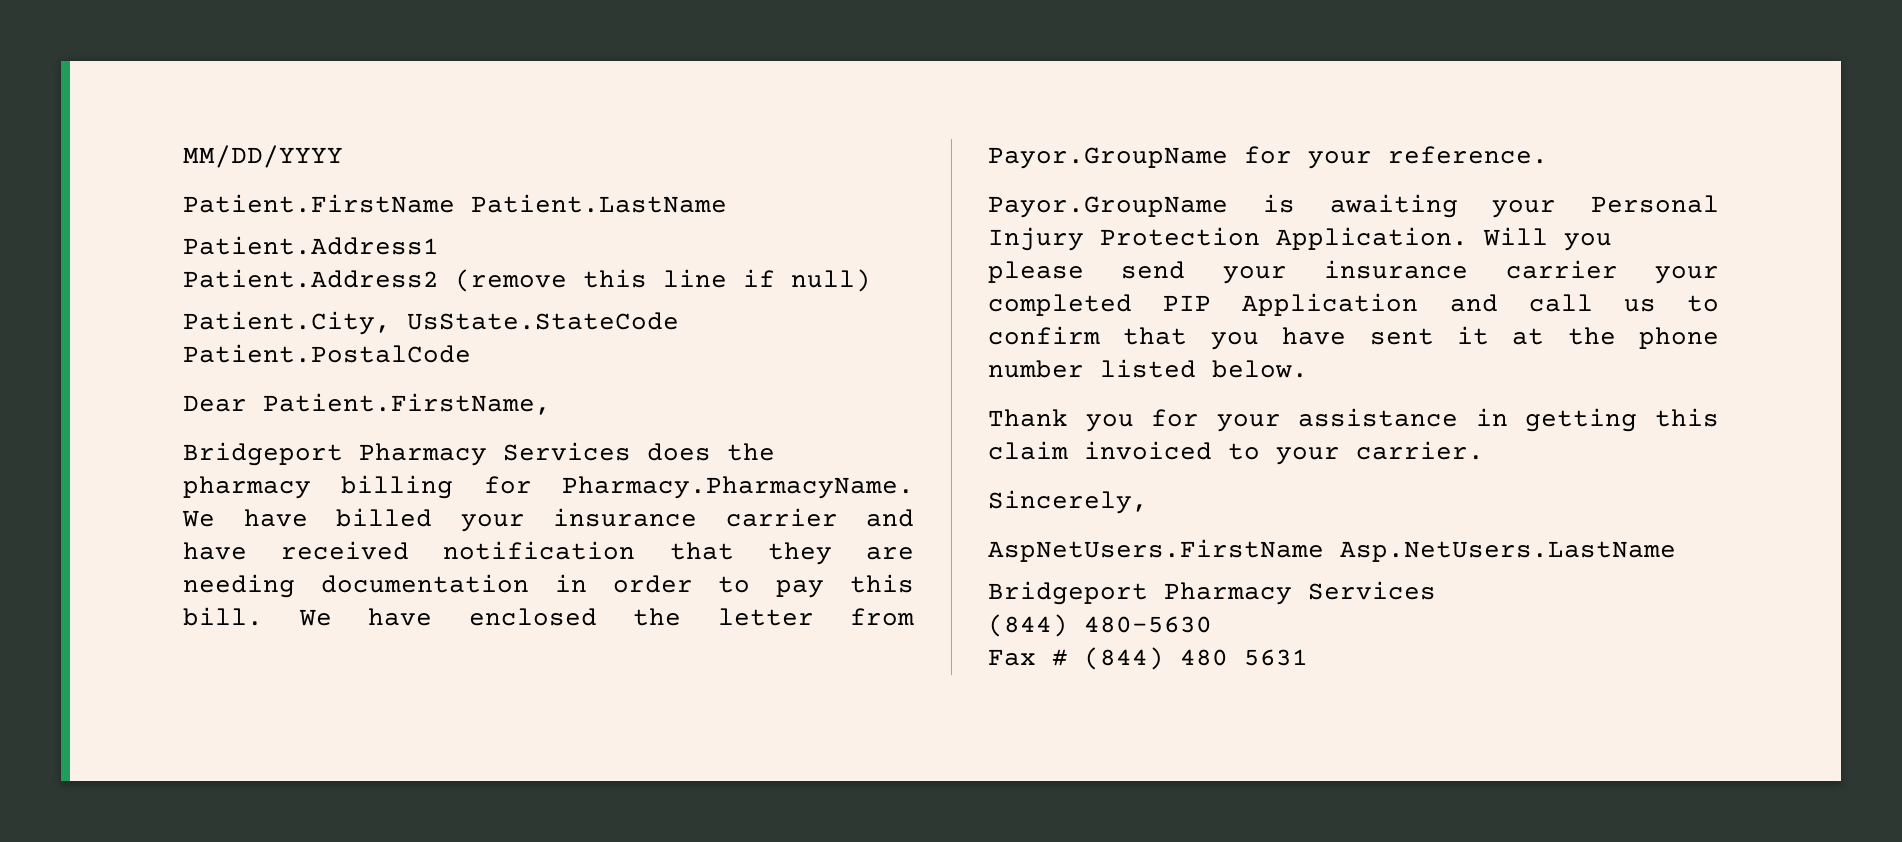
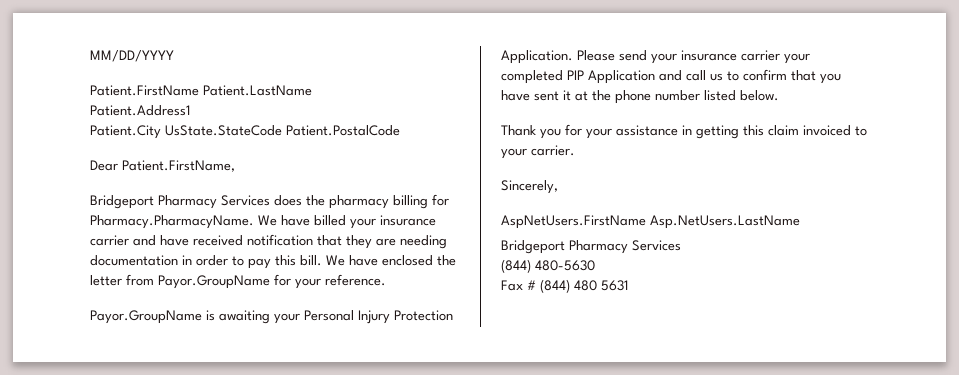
- Patient.Address2 (remove this line if null)
- Patient.City, UsState.StateCode Patient.PostalCode
+ Patient.City UsState.StateCode Patient.PostalCode
- Will you please send your insurance carrier your completed PIP Application and call us to confirm that you have sent it at the phone number listed below.
+ Please send your insurance carrier your completed PIP Application and call us to confirm that you have sent it at the phone number listed below.

